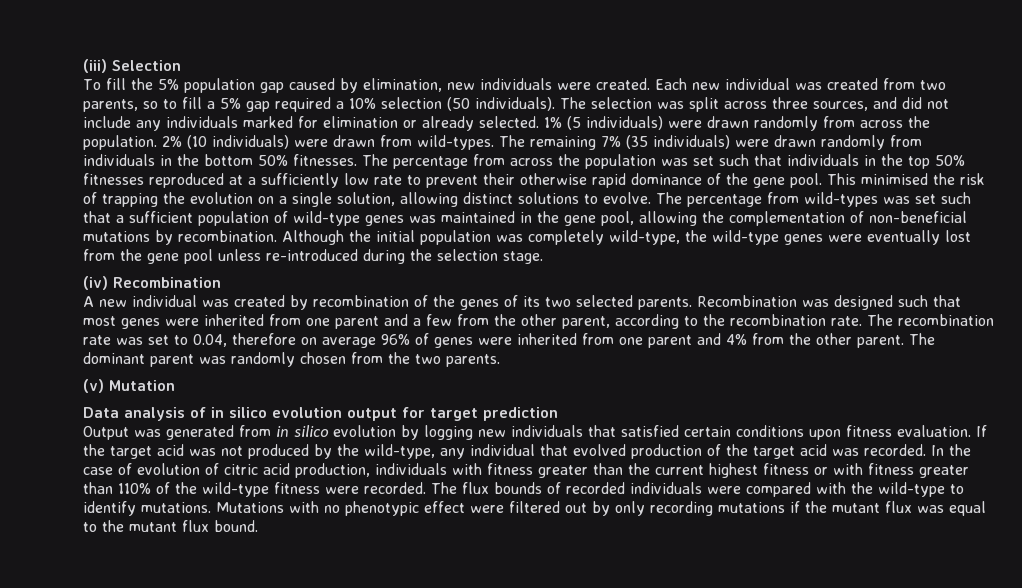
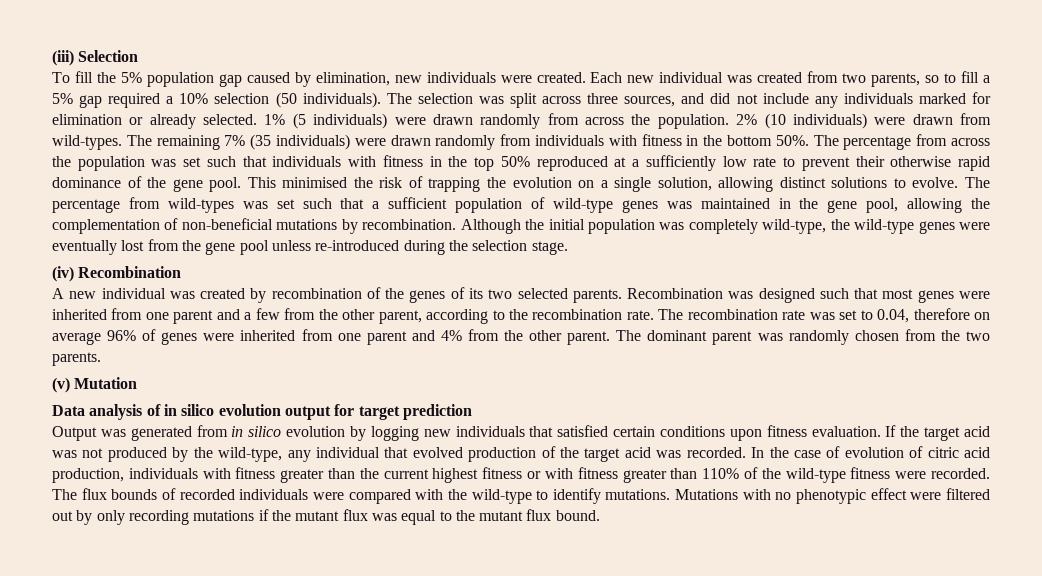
- The remaining 7% (35 individuals) were drawn randomly from individuals in the bottom 50% fitnesses.
+ The remaining 7% (35 individuals) were drawn randomly from individuals with fitness in the bottom 50%.
- The percentage from across the population was set such that individuals in the top 50% fitnesses reproduced at a sufficiently low rate to prevent their otherwise rapid dominance of the gene pool.
+ The percentage from across the population was set such that individuals with fitness in the top 50% reproduced at a sufficiently low rate to prevent their otherwise rapid dominance of the gene pool.

